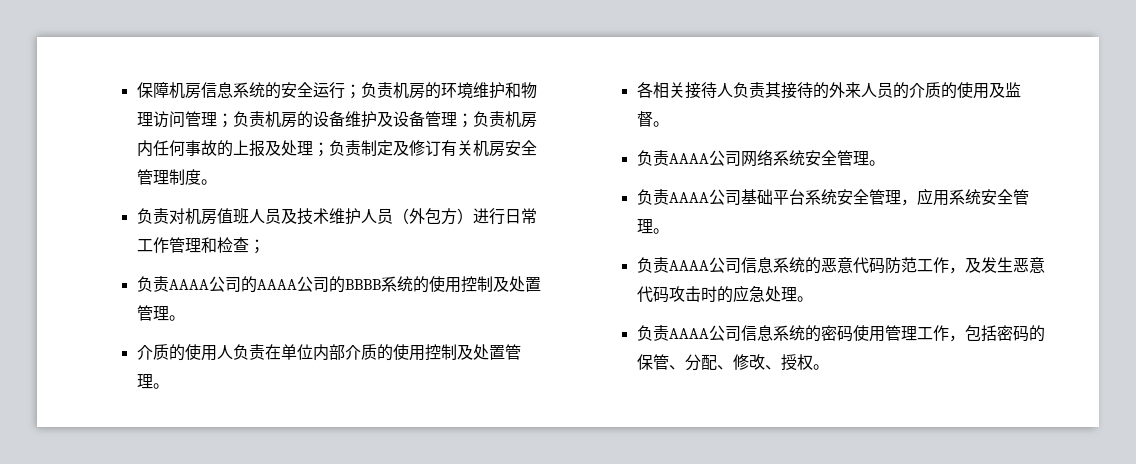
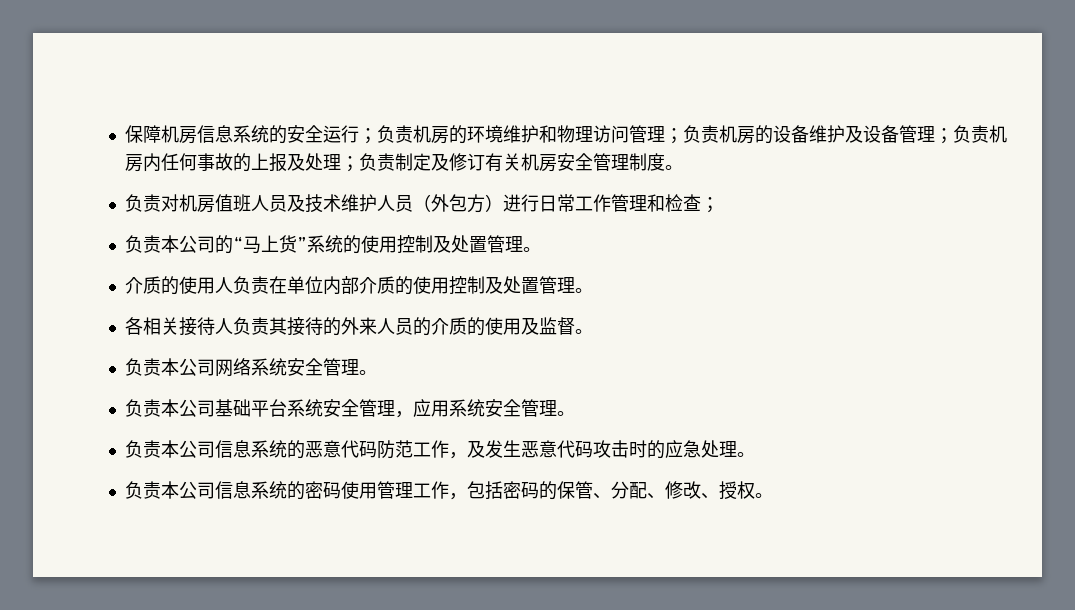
- 负责AAAA公司的AAAA公司的BBBB系统的使用控制及处置管理。
+ 负责本公司的“马上货”系统的使用控制及处置管理。
- 负责AAAA公司网络系统安全管理。
+ 负责本公司网络系统安全管理。
- 负责AAAA公司基础平台系统安全管理，应用系统安全管理。
+ 负责本公司基础平台系统安全管理，应用系统安全管理。
- 负责AAAA公司信息系统的恶意代码防范工作，及发生恶意代码攻击时的应急处理。
+ 负责本公司信息系统的恶意代码防范工作，及发生恶意代码攻击时的应急处理。
- 负责AAAA公司信息系统的密码使用管理工作，包括密码的保管、分配、修改、授权。
+ 负责本公司信息系统的密码使用管理工作，包括密码的保管、分配、修改、授权。

